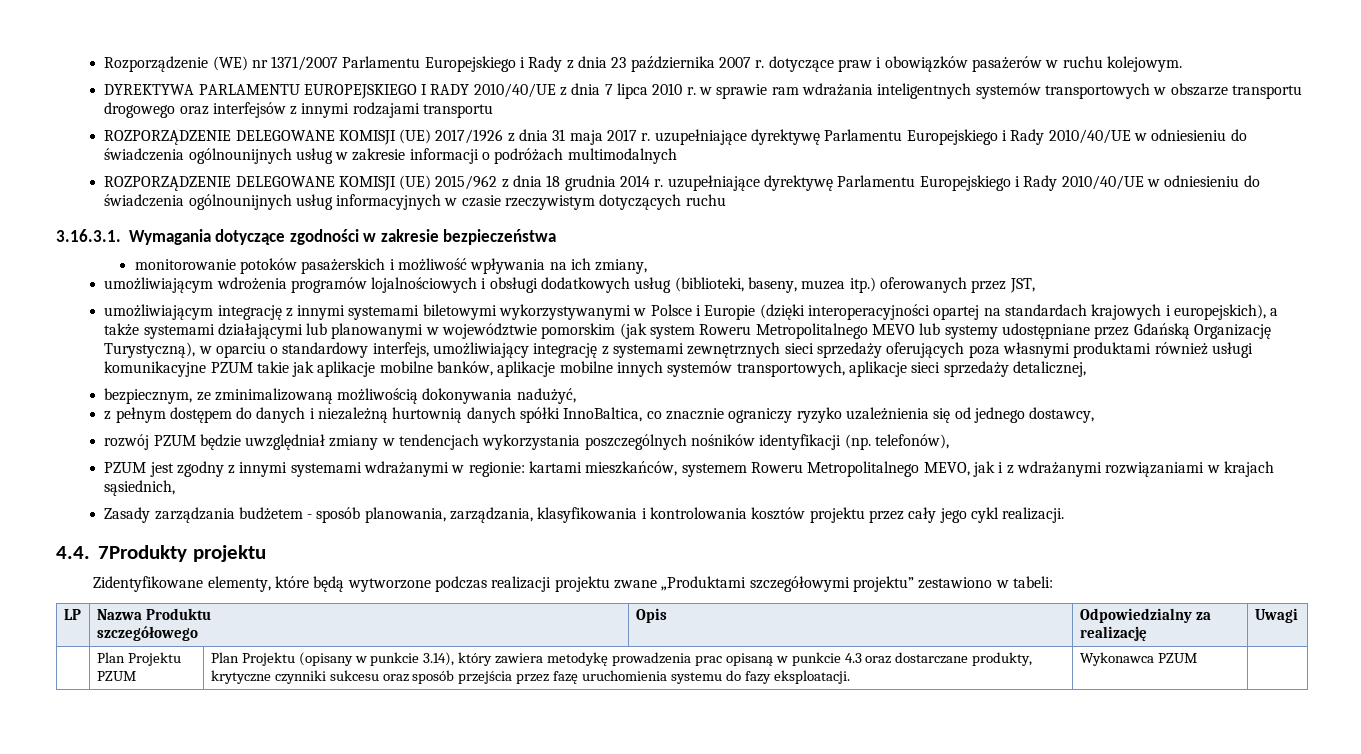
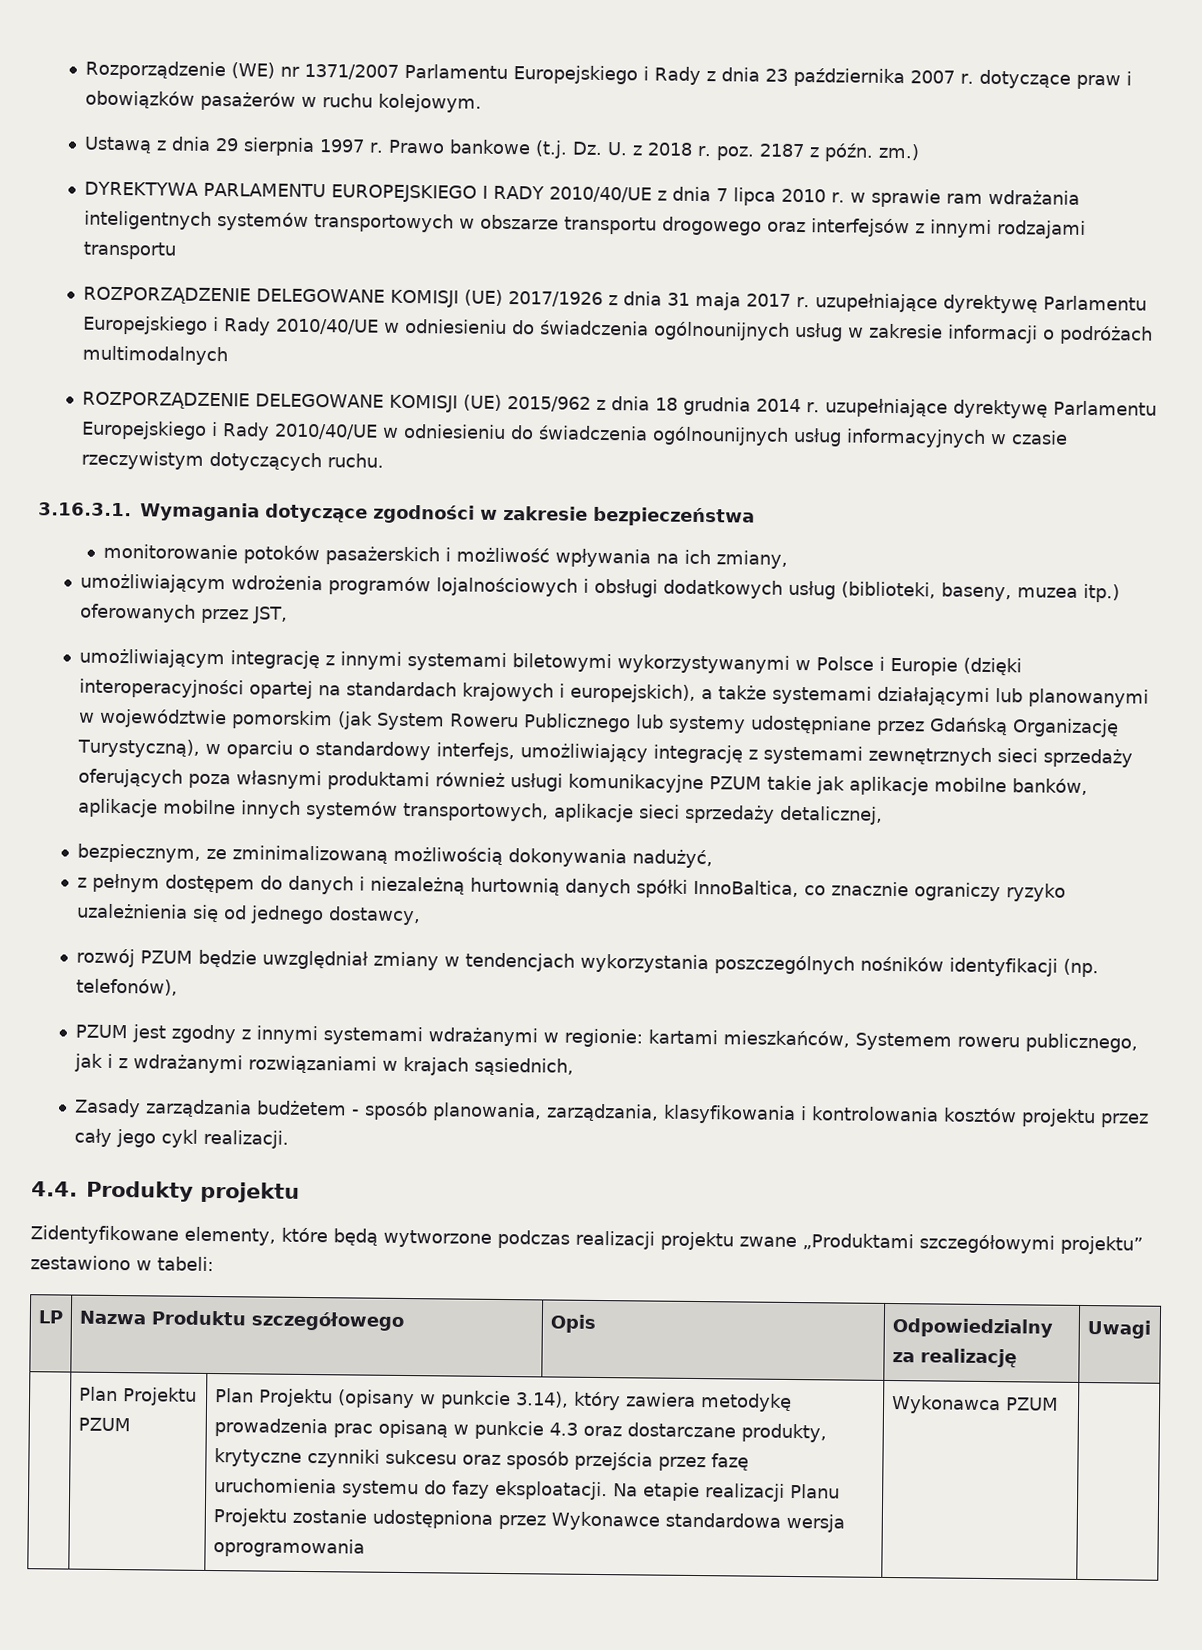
+ Ustawą z dnia 29 sierpnia 1997 r. Prawo bankowe (t.j. Dz. U. z 2018 r. poz. 2187 z późn. zm.)
- ROZPORZĄDZENIE DELEGOWANE KOMISJI (UE) 2015/962 z dnia 18 grudnia 2014 r. uzupełniające dyrektywę Parlamentu Europejskiego i Rady 2010/40/UE w odniesieniu do świadczenia ogólnounijnych usług informacyjnych w czasie rzeczywistym dotyczących ruchu
+ ROZPORZĄDZENIE DELEGOWANE KOMISJI (UE) 2015/962 z dnia 18 grudnia 2014 r. uzupełniające dyrektywę Parlamentu Europejskiego i Rady 2010/40/UE w odniesieniu do świadczenia ogólnounijnych usług informacyjnych w czasie rzeczywistym dotyczących ruchu.
- umożliwiającym integrację z innymi systemami biletowymi wykorzystywanymi w Polsce i Europie (dzięki interoperacyjności opartej na standardach krajowych i europejskich), a także systemami działającymi lub planowanymi w województwie pomorskim (jak system Roweru Metropolitalnego MEVO lub systemy udostępniane przez Gdańską Organizację Turystyczną), w oparciu o standardowy interfejs, umożliwiający integrację z systemami zewnętrznych sieci sprzedaży oferujących poza własnymi produktami również usługi komunikacyjne PZUM takie jak aplikacje mobilne banków, aplikacje mobilne innych systemów transportowych, aplikacje sieci sprzedaży detalicznej,
+ umożliwiającym integrację z innymi systemami biletowymi wykorzystywanymi w Polsce i Europie (dzięki interoperacyjności opartej na standardach krajowych i europejskich), a także systemami działającymi lub planowanymi w województwie pomorskim (jak System Roweru Publicznego lub systemy udostępniane przez Gdańską Organizację Turystyczną), w oparciu o standardowy interfejs, umożliwiający integrację z systemami zewnętrznych sieci sprzedaży oferujących poza własnymi produktami również usługi komunikacyjne PZUM takie jak aplikacje mobilne banków, aplikacje mobilne innych systemów transportowych, aplikacje sieci sprzedaży detalicznej,
- PZUM jest zgodny z innymi systemami wdrażanymi w regionie: kartami mieszkańców, systemem Roweru Metropolitalnego MEVO, jak i z wdrażanymi rozwiązaniami w krajach sąsiednich,
+ PZUM jest zgodny z innymi systemami wdrażanymi w regionie: kartami mieszkańców, Systemem roweru publicznego, jak i z wdrażanymi rozwiązaniami w krajach sąsiednich,
- 4.4. 7Produkty projektu
+ 4.4. Produkty projektu
- LP | Nazwa Produktu
- szczegółowego | Opis | Odpowiedzialny za realizację | Uwagi
+ LP | Nazwa Produktu szczegółowego | Opis | Odpowiedzialny za realizację | Uwagi
+ Na etapie realizacji Planu Projektu zostanie udostępniona przez Wykonawce standardowa wersja oprogramowania

